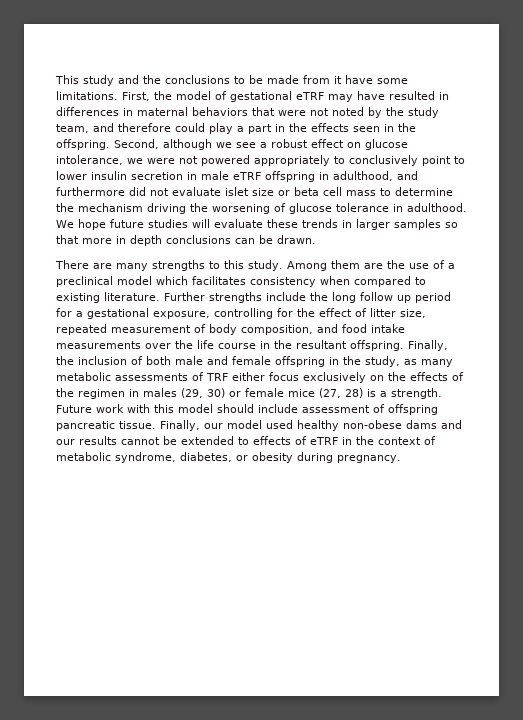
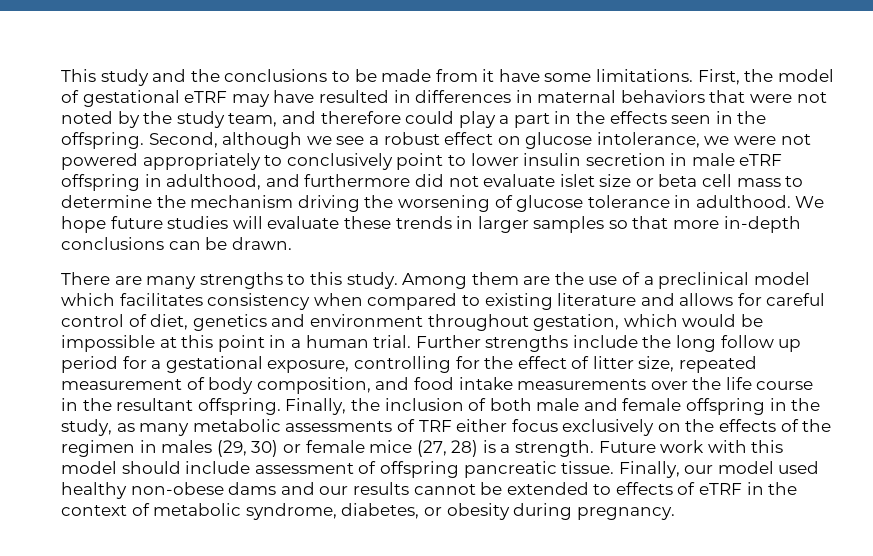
- We hope future studies will evaluate these trends in larger samples so that more in depth conclusions can be drawn.
+ We hope future studies will evaluate these trends in larger samples so that more in-depth conclusions can be drawn.
- Among them are the use of a preclinical model which facilitates consistency when compared to existing literature.
+ Among them are the use of a preclinical model which facilitates consistency when compared to existing literature and allows for careful control of diet, genetics and environment throughout gestation, which would be impossible at this point in a human trial.

